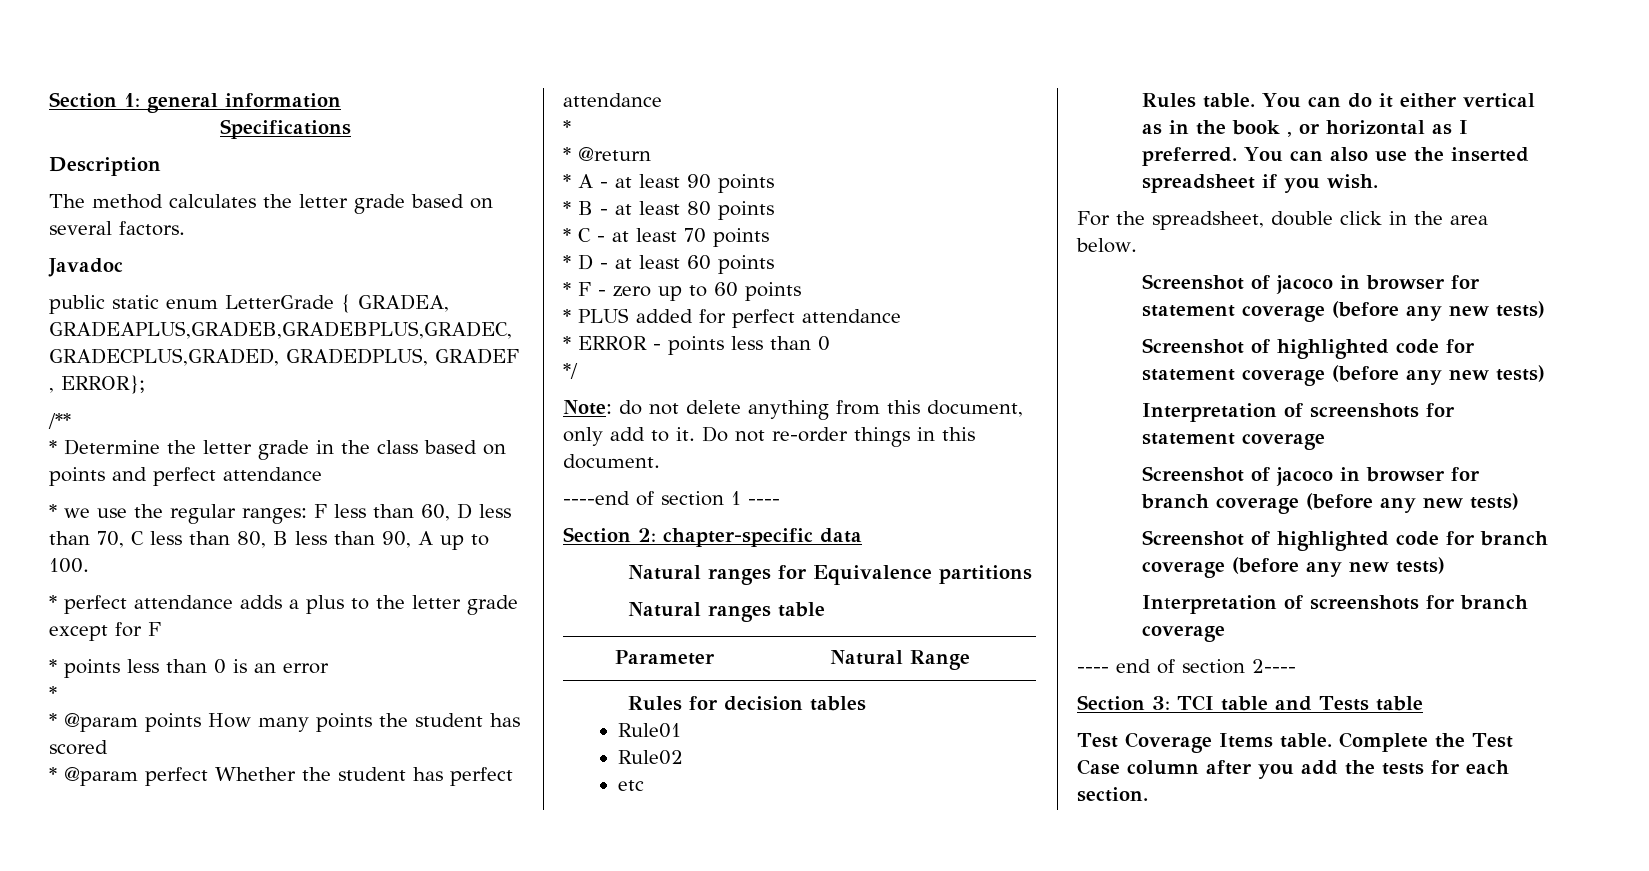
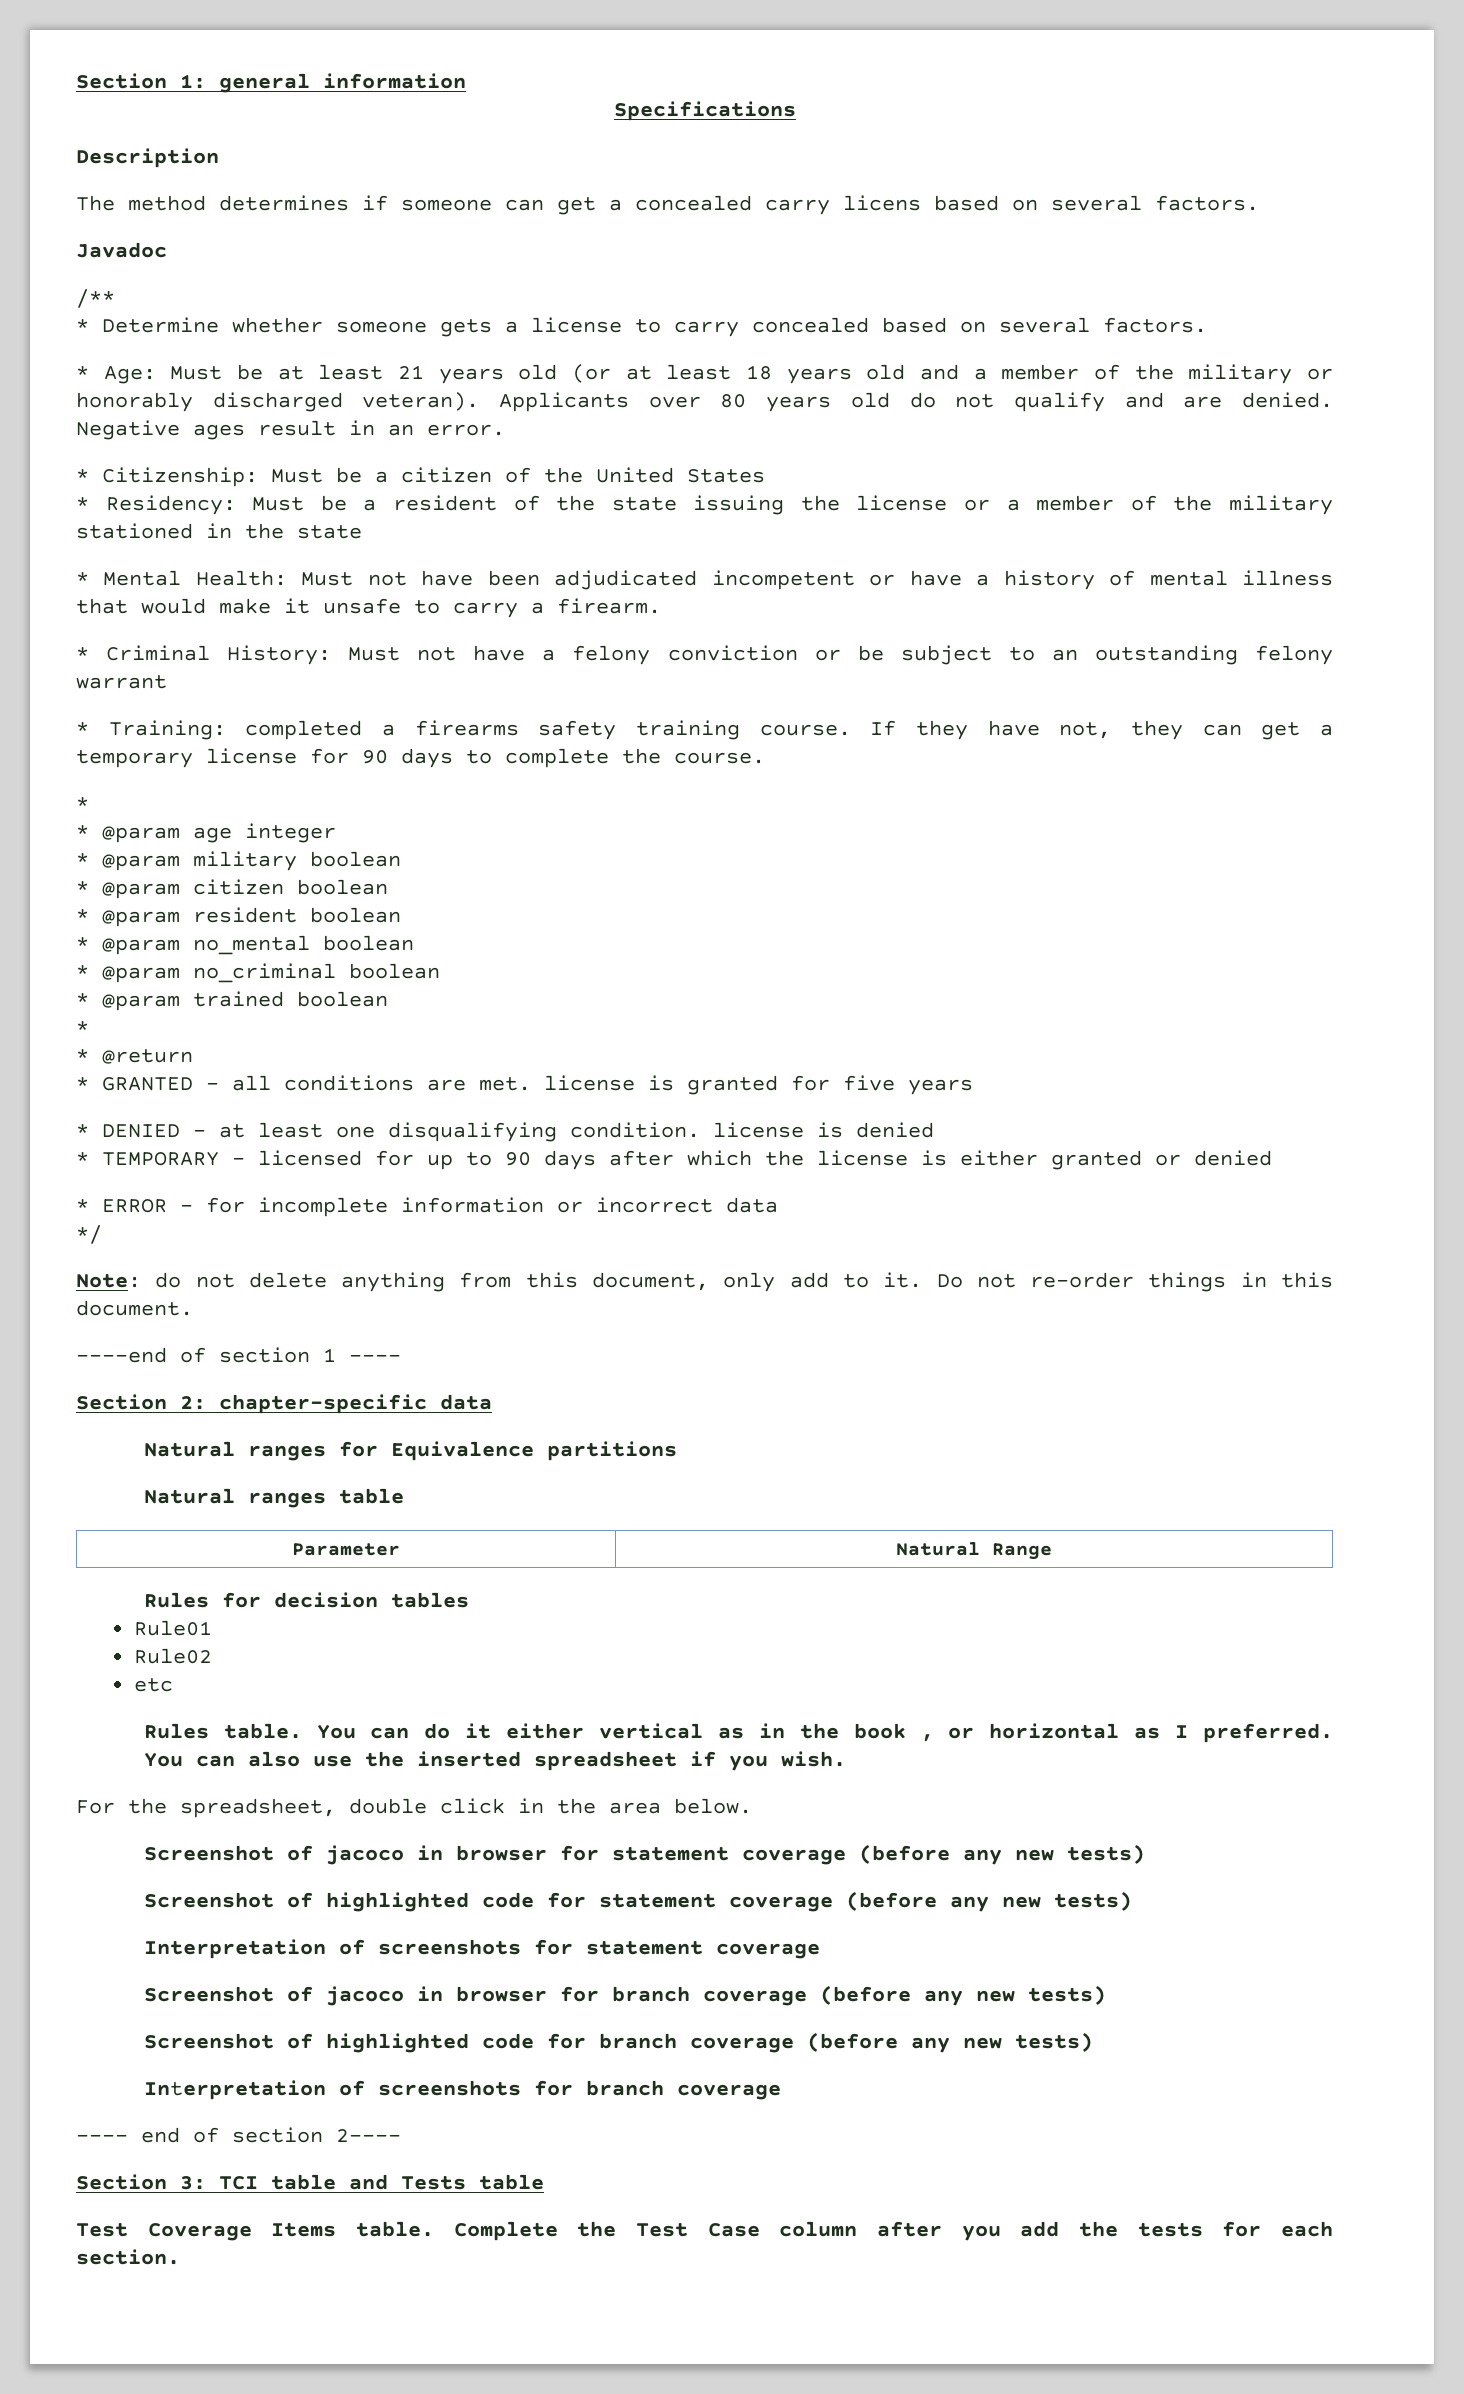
- The method calculates the letter grade based on several factors.
+ The method determines if someone can get a concealed carry licens based on several factors.
- public static enum LetterGrade { GRADEA, GRADEAPLUS,GRADEB,GRADEBPLUS,GRADEC, GRADECPLUS,GRADED, GRADEDPLUS, GRADEF , ERROR};
  /**
- * Determine the letter grade in the class based on points and perfect attendance
- * we use the regular ranges: F less than 60, D less than 70, C less than 80, B less than 90, A up to 100.
- * perfect attendance adds a plus to the letter grade except for F
- * points less than 0 is an error
+ * Determine whether someone gets a license to carry concealed based on several factors.
+ * Age: Must be at least 21 years old (or at least 18 years old and a member of the military or honorably discharged veteran). Applicants over 80 years old do not qualify and are denied. Negative ages result in an error.
+ * Citizenship: Must be a citizen of the United States
+ * Residency: Must be a resident of the state issuing the license or a member of the military stationed in the state
+ * Mental Health: Must not have been adjudicated incompetent or have a history of mental illness that would make it unsafe to carry a firearm.
+ * Criminal History: Must not have a felony conviction or be subject to an outstanding felony warrant
+ * Training: completed a firearms safety training course. If they have not, they can get a temporary license for 90 days to complete the course.
  *
- * @param points How many points the student has scored
- * @param perfect Whether the student has perfect attendance
+ * @param age integer
+ * @param military boolean
+ * @param citizen boolean
+ * @param resident boolean
+ * @param no_mental boolean
+ * @param no_criminal boolean
+ * @param trained boolean
  *
  * @return
- * A - at least 90 points
- * B - at least 80 points
- * C - at least 70 points
- * D - at least 60 points
- * F - zero up to 60 points
- * PLUS added for perfect attendance
- * ERROR - points less than 0
+ * GRANTED - all conditions are met. license is granted for five years
+ * DENIED - at least one disqualifying condition. license is denied
+ * TEMPORARY - licensed for up to 90 days after which the license is either granted or denied
+ * ERROR - for incomplete information or incorrect data

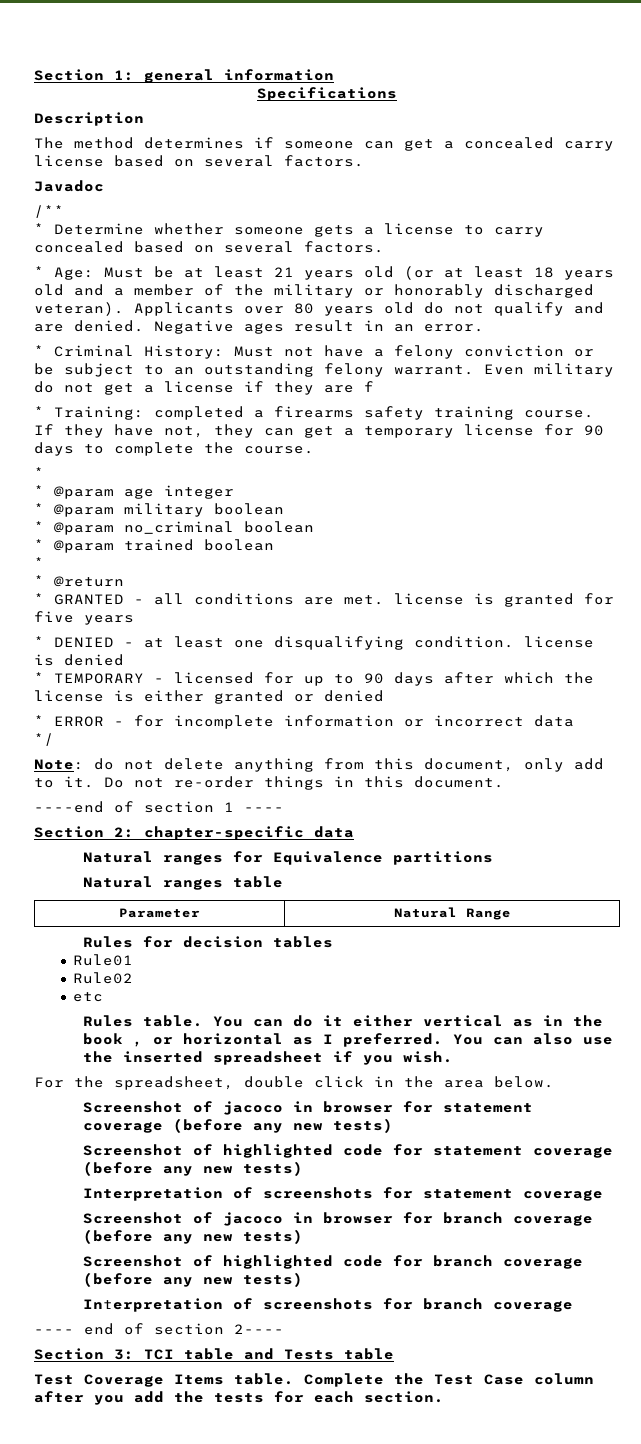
- The method determines if someone can get a concealed carry licens based on several factors.
+ The method determines if someone can get a concealed carry license based on several factors.
- * Citizenship: Must be a citizen of the United States
- * Residency: Must be a resident of the state issuing the license or a member of the military stationed in the state
- * Mental Health: Must not have been adjudicated incompetent or have a history of mental illness that would make it unsafe to carry a firearm.
- * Criminal History: Must not have a felony conviction or be subject to an outstanding felony warrant
+ * Criminal History: Must not have a felony conviction or be subject to an outstanding felony warrant. Even military do not get a license if they are f
- * @param citizen boolean
- * @param resident boolean
- * @param no_mental boolean

